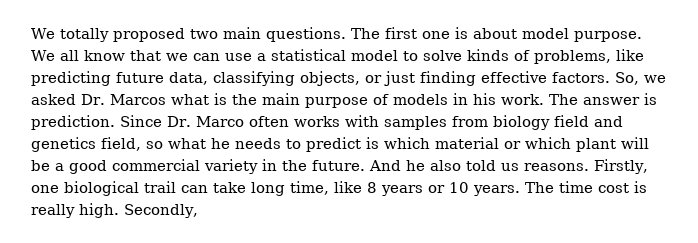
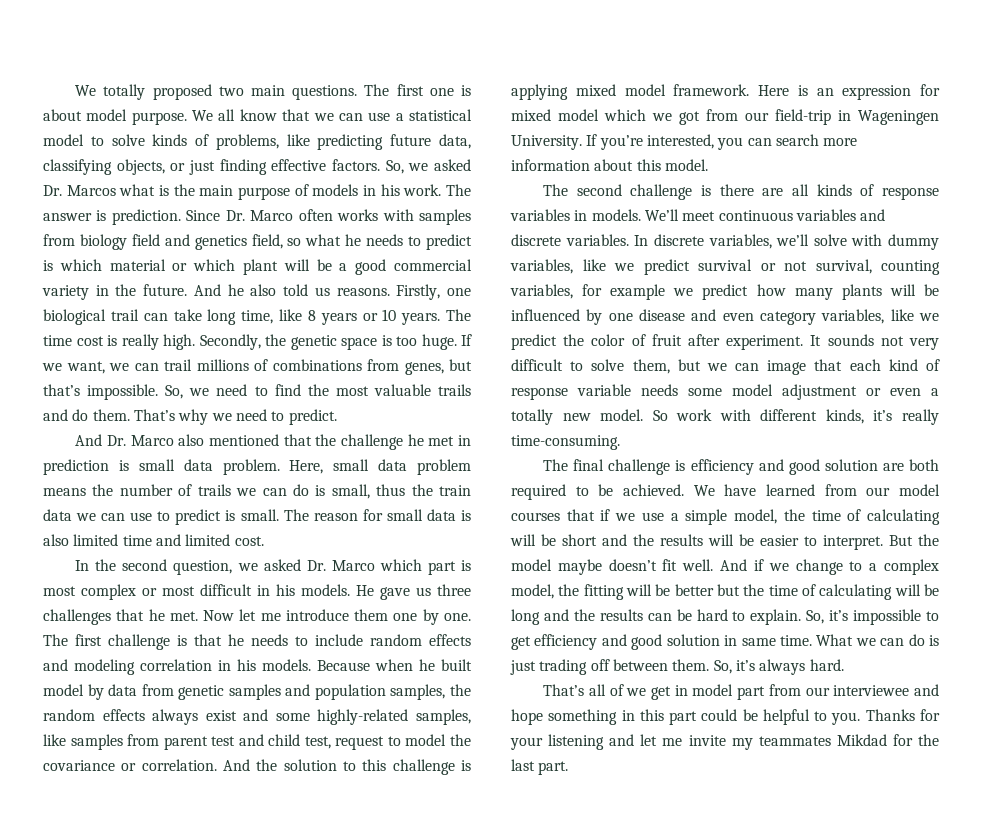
- Secondly,
+ Secondly, the genetic space is too huge. If we want, we can trail millions of combinations from genes, but that’s impossible. So, we need to find the most valuable trails and do them. That’s why we need to predict.
+ And Dr. Marco also mentioned that the challenge he met in prediction is small data problem. Here, small data problem means the number of trails we can do is small, thus the train data we can use to predict is small. The reason for small data is also limited time and limited cost.
+ In the second question, we asked Dr. Marco which part is most complex or most difficult in his models. He gave us three challenges that he met. Now let me introduce them one by one. The first challenge is that he needs to include random effects and modeling correlation in his models. Because when he built model by data from genetic samples and population samples, the random effects always exist and some highly-related samples, like samples from parent test and child test, request to model the covariance or correlation. And the solution to this challenge is applying mixed model framework. Here is an expression for mixed model which we got from our field-trip in Wageningen University. If you’re interested, you can search more information about this model.
+ The second challenge is there are all kinds of response variables in models. We’ll meet continuous variables and discrete variables. In discrete variables, we’ll solve with dummy variables, like we predict survival or not survival, counting variables, for example we predict how many plants will be influenced by one disease and even category variables, like we predict the color of fruit after experiment. It sounds not very difficult to solve them, but we can image that each kind of response variable needs some model adjustment or even a totally new model. So work with different kinds, it’s really time-consuming.
+ The final challenge is efficiency and good solution are both required to be achieved. We have learned from our model courses that if we use a simple model, the time of calculating will be short and the results will be easier to interpret. But the model maybe doesn’t fit well. And if we change to a complex model, the fitting will be better but the time of calculating will be long and the results can be hard to explain. So, it’s impossible to get efficiency and good solution in same time. What we can do is just trading off between them. So, it’s always hard.
+ That’s all of we get in model part from our interviewee and hope something in this part could be helpful to you. Thanks for your listening and let me invite my teammates Mikdad for the last part.

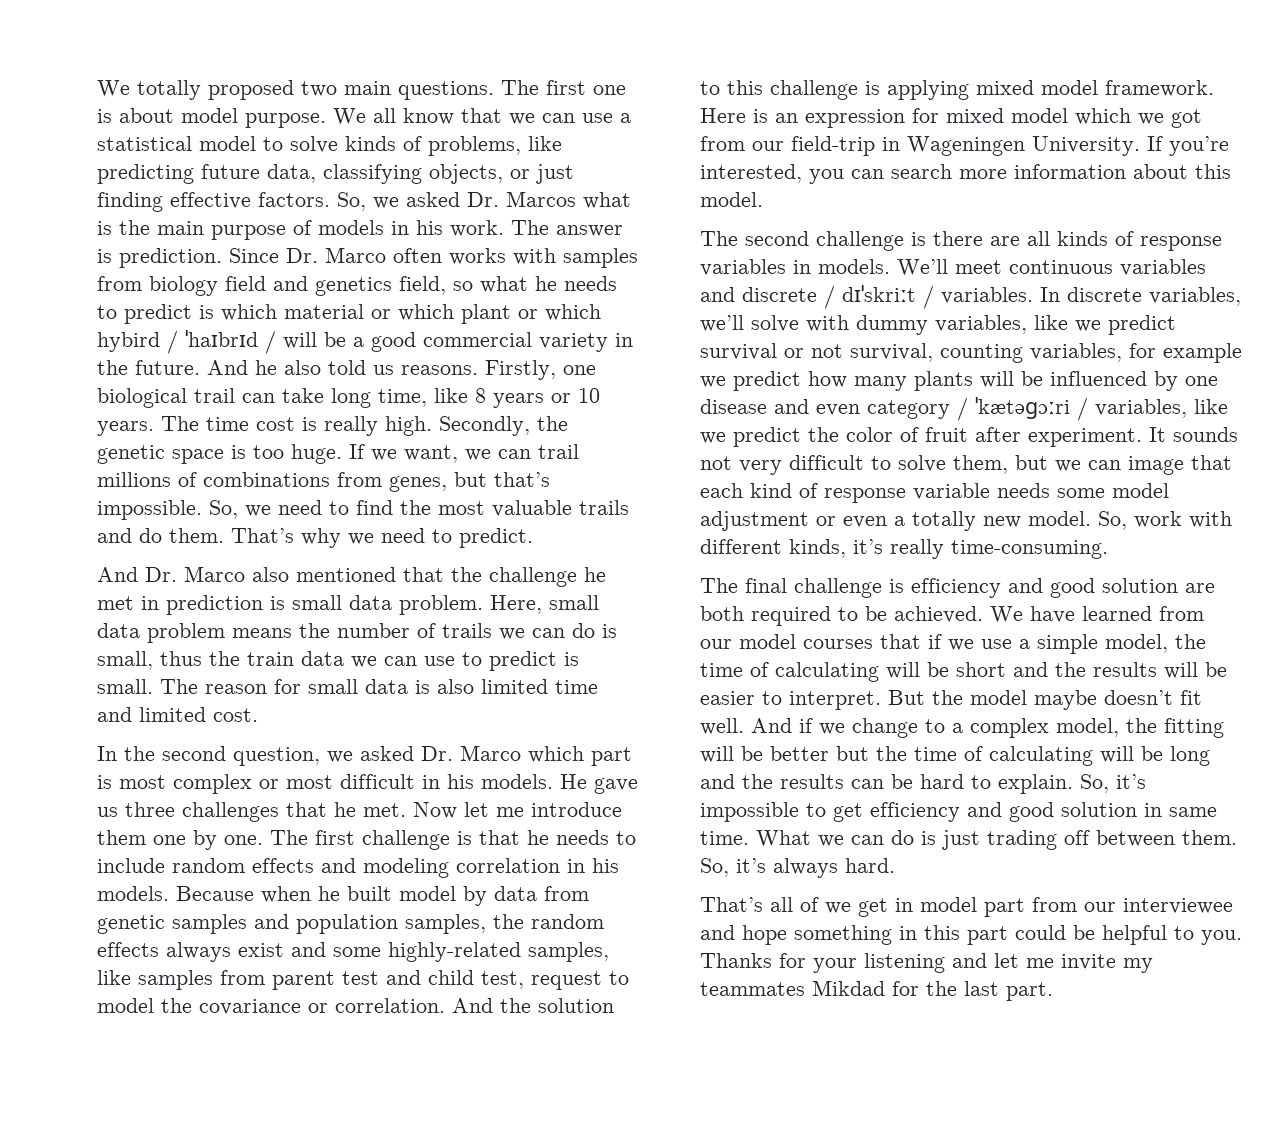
- Since Dr. Marco often works with samples from biology field and genetics field, so what he needs to predict is which material or which plant will be a good commercial variety in the future.
+ Since Dr. Marco often works with samples from biology field and genetics field, so what he needs to predict is which material or which plant or which hybird / ˈhaɪbrɪd / will be a good commercial variety in the future.
- We’ll meet continuous variables and discrete variables.
+ We’ll meet continuous variables and discrete / dɪˈskriːt / variables.
- In discrete variables, we’ll solve with dummy variables, like we predict survival or not survival, counting variables, for example we predict how many plants will be influenced by one disease and even category variables, like we predict the color of fruit after experiment.
+ In discrete variables, we’ll solve with dummy variables, like we predict survival or not survival, counting variables, for example we predict how many plants will be influenced by one disease and even category / ˈkætəɡɔːri / variables, like we predict the color of fruit after experiment.
- So work with different kinds, it’s really time-consuming.
+ So, work with different kinds, it’s really time-consuming.

